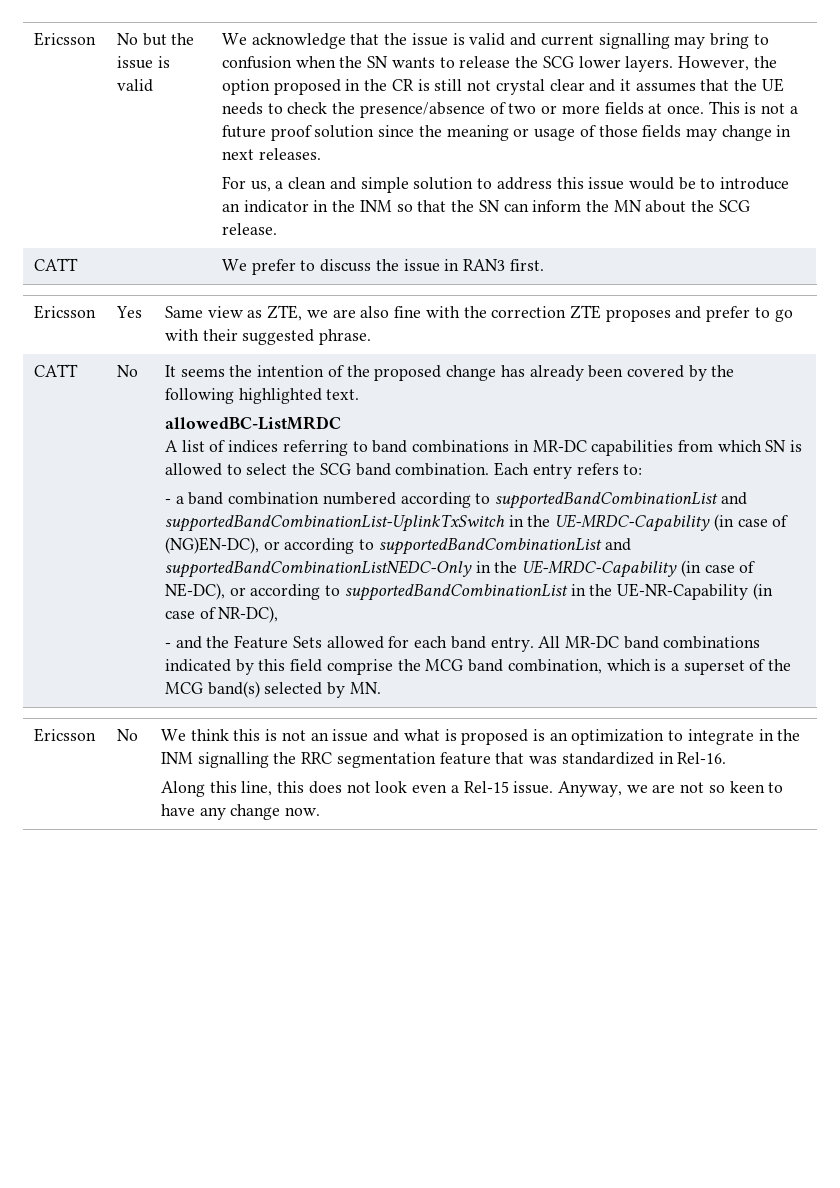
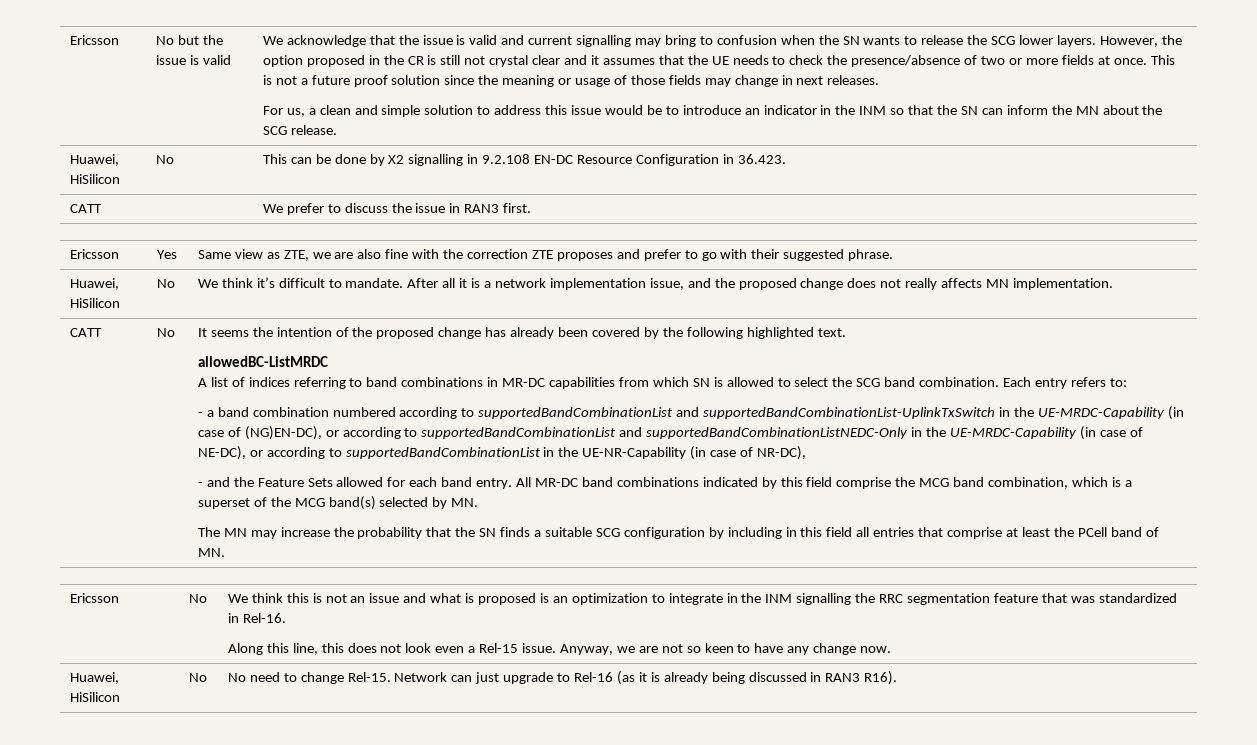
+ Huawei, HiSilicon | No | This can be done by X2 signalling in 9.2.108 EN-DC Resource Configuration in 36.423.
+ Huawei, HiSilicon | No | We think it’s difficult to mandate. After all it is a network implementation issue, and the proposed change does not really affects MN implementation.
+ The MN may increase the probability that the SN finds a suitable SCG configuration by including in this field all entries that comprise at least the PCell band of MN.
+ Huawei, HiSilicon | No | No need to change Rel-15. Network can just upgrade to Rel-16 (as it is already being discussed in RAN3 R16).

